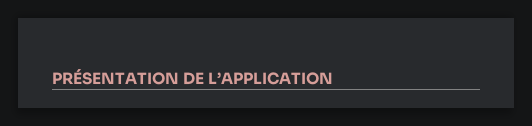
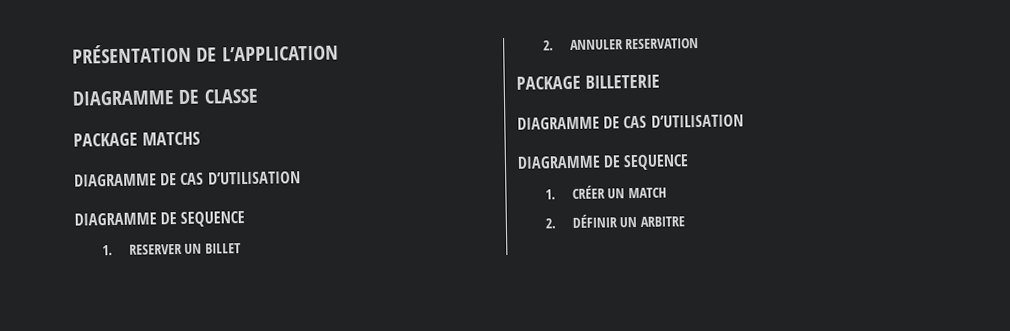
+ DIAGRAMME DE CLASSE
+ PACKAGE MATCHS
+ DIAGRAMME DE CAS D’UTILISATION
+ DIAGRAMME DE SEQUENCE
+ 1. RESERVER UN BILLET
+ 2. ANNULER RESERVATION
+ PACKAGE BILLETERIE
+ DIAGRAMME DE CAS D’UTILISATION
+ DIAGRAMME DE SEQUENCE
+ 1. CRÉER UN MATCH
+ 2. DÉFINIR UN ARBITRE

